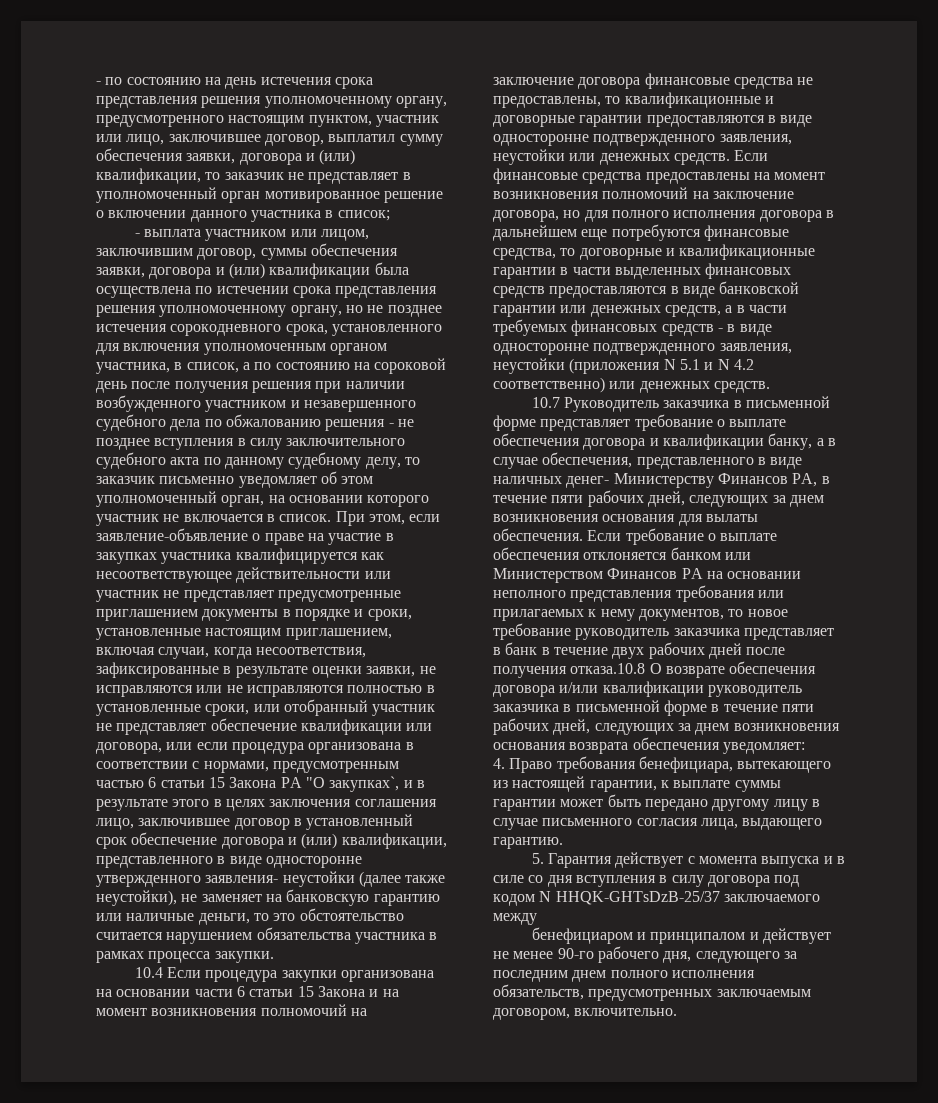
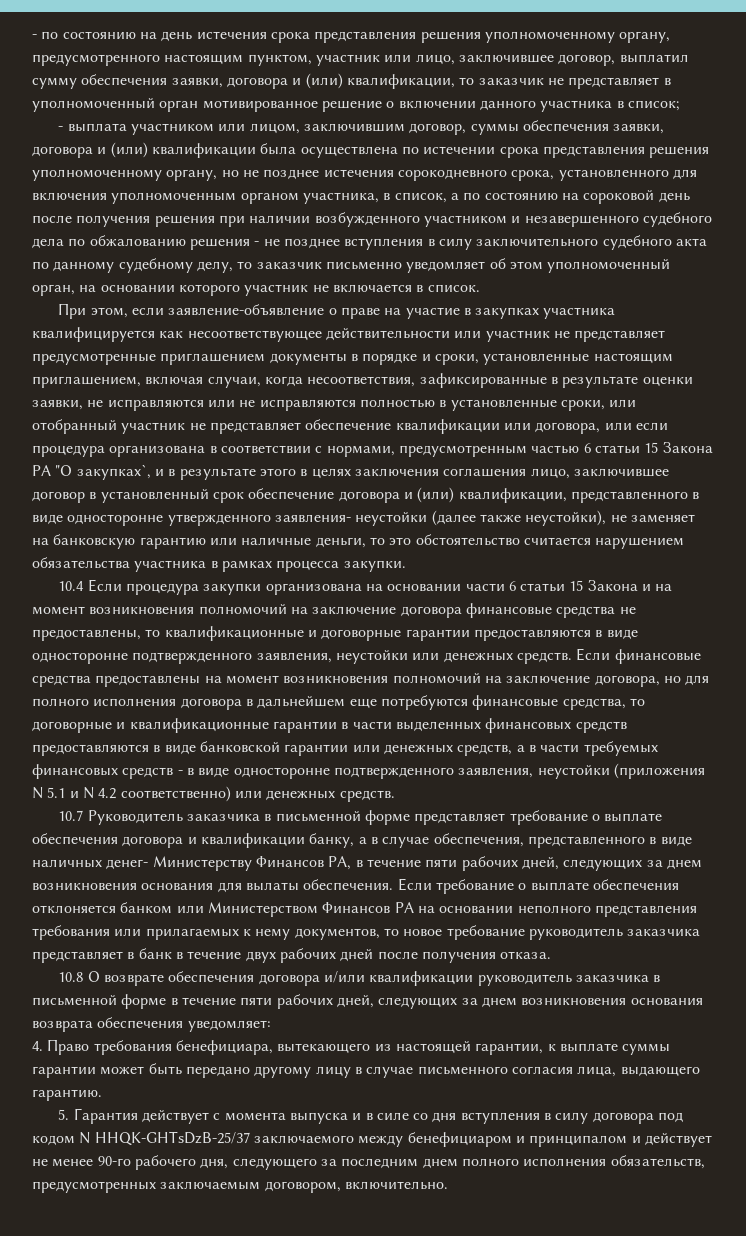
- - выплата участником или лицом, заключившим договор, суммы обеспечения заявки, договора и (или) квалификации была осуществлена по истечении срока представления решения уполномоченному органу, но не позднее истечения сорокодневного срока, установленного для включения уполномоченным органом участника, в список, а по состоянию на сороковой день после получения решения при наличии возбужденного участником и незавершенного судебного дела по обжалованию решения - не позднее вступления в силу заключительного судебного акта по данному судебному делу, то заказчик письменно уведомляет об этом уполномоченный орган, на основании которого участник не включается в список. При этом, если заявление-объявление о праве на участие в закупках участника квалифицируется как несоответствующее действительности или участник не представляет предусмотренные приглашением документы в порядке и сроки, установленные настоящим приглашением, включая случаи, когда несоответствия, зафиксированные в результате оценки заявки, не исправляются или не исправляются полностью в установленные сроки, или отобранный участник не представляет обеспечение квалификации или договора, или если процедура организована в соответствии с нормами, предусмотренным частью 6 статьи 15 Закона РА "О закупках`, и в результате этого в целях заключения соглашения лицо, заключившее договор в установленный срок обеспечение договора и (или) квалификации, представленного в виде односторонне утвержденного заявления- неустойки (далее также неустойки), не заменяет на банковскую гарантию или наличные деньги, то это обстоятельство считается нарушением обязательства участника в рамках процесса закупки.
+ - выплата участником или лицом, заключившим договор, суммы обеспечения заявки, договора и (или) квалификации была осуществлена по истечении срока представления решения уполномоченному органу, но не позднее истечения сорокодневного срока, установленного для включения уполномоченным органом участника, в список, а по состоянию на сороковой день после получения решения при наличии возбужденного участником и незавершенного судебного дела по обжалованию решения - не позднее вступления в силу заключительного судебного акта по данному судебному делу, то заказчик письменно уведомляет об этом уполномоченный орган, на основании которого участник не включается в список.
+ При этом, если заявление-объявление о праве на участие в закупках участника квалифицируется как несоответствующее действительности или участник не представляет предусмотренные приглашением документы в порядке и сроки, установленные настоящим приглашением, включая случаи, когда несоответствия, зафиксированные в результате оценки заявки, не исправляются или не исправляются полностью в установленные сроки, или отобранный участник не представляет обеспечение квалификации или договора, или если процедура организована в соответствии с нормами, предусмотренным частью 6 статьи 15 Закона РА "О закупках`, и в результате этого в целях заключения соглашения лицо, заключившее договор в установленный срок обеспечение договора и (или) квалификации, представленного в виде односторонне утвержденного заявления- неустойки (далее также неустойки), не заменяет на банковскую гарантию или наличные деньги, то это обстоятельство считается нарушением обязательства участника в рамках процесса закупки.
- Если требование о выплате обеспечения отклоняется банком или Министерством Финансов РА на основании неполного представления требования или прилагаемых к нему документов, то новое требование руководитель заказчика представляет в банк в течение двух рабочих дней после получения отказа.10.8 О возврате обеспечения договора и/или квалификации руководитель заказчика в письменной форме в течение пяти рабочих дней, следующих за днем возникновения основания возврата обеспечения уведомляет:
+ Если требование о выплате обеспечения отклоняется банком или Министерством Финансов РА на основании неполного представления требования или прилагаемых к нему документов, то новое требование руководитель заказчика представляет в банк в течение двух рабочих дней после получения отказа.
+ 10.8 О возврате обеспечения договора и/или квалификации руководитель заказчика в письменной форме в течение пяти рабочих дней, следующих за днем возникновения основания возврата обеспечения уведомляет:
- 5. Гарантия действует с момента выпуска и в силе со дня вступления в силу договора под кодом N HHQK-GHTsDzB-25/37 заключаемого между
- бенефициаром и принципалом и действует не менее 90-го рабочего дня, следующего за последним днем полного исполнения обязательств, предусмотренных заключаемым договором, включительно.
+ 5. Гарантия действует с момента выпуска и в силе со дня вступления в силу договора под кодом N HHQK-GHTsDzB-25/37 заключаемого между бенефициаром и принципалом и действует не менее 90-го рабочего дня, следующего за последним днем полного исполнения обязательств, предусмотренных заключаемым договором, включительно.

